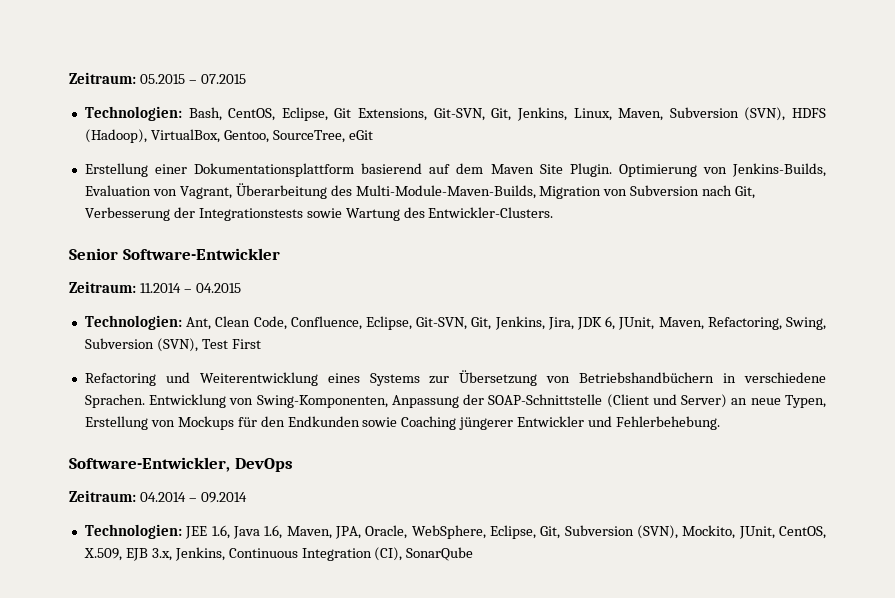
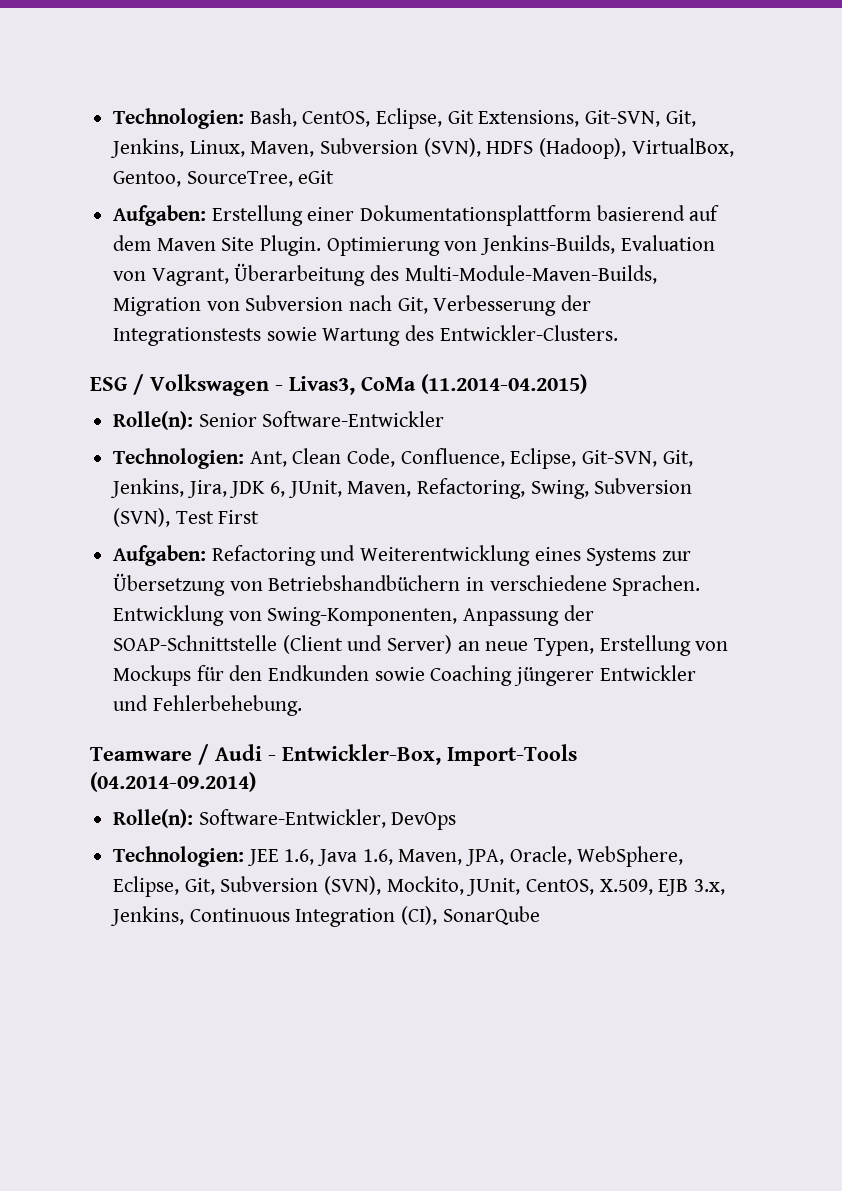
- Zeitraum: 05.2015 – 07.2015
- Erstellung einer Dokumentationsplattform basierend auf dem Maven Site Plugin.
+ Aufgaben: Erstellung einer Dokumentationsplattform basierend auf dem Maven Site Plugin.
- Senior Software-Entwickler
- Zeitraum: 11.2014 – 04.2015
+ ESG / Volkswagen - Livas3, CoMa (11.2014-04.2015)
+ Rolle(n): Senior Software-Entwickler
- Refactoring und Weiterentwicklung eines Systems zur Übersetzung von Betriebshandbüchern in verschiedene Sprachen.
+ Aufgaben: Refactoring und Weiterentwicklung eines Systems zur Übersetzung von Betriebshandbüchern in verschiedene Sprachen.
- Software-Entwickler, DevOps
- Zeitraum: 04.2014 – 09.2014
+ Teamware / Audi - Entwickler-Box, Import-Tools (04.2014-09.2014)
+ Rolle(n): Software-Entwickler, DevOps

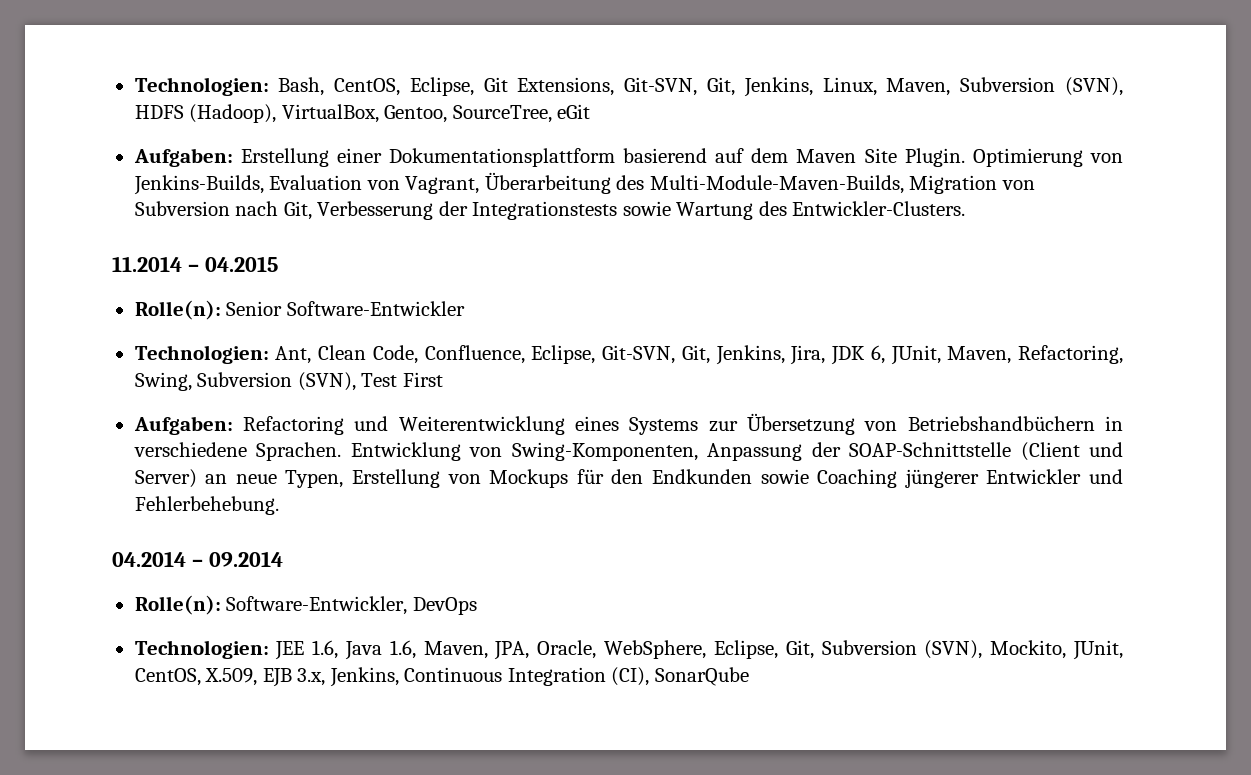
- ESG / Volkswagen - Livas3, CoMa (11.2014-04.2015)
+ 11.2014 – 04.2015
- Teamware / Audi - Entwickler-Box, Import-Tools (04.2014-09.2014)
+ 04.2014 – 09.2014

